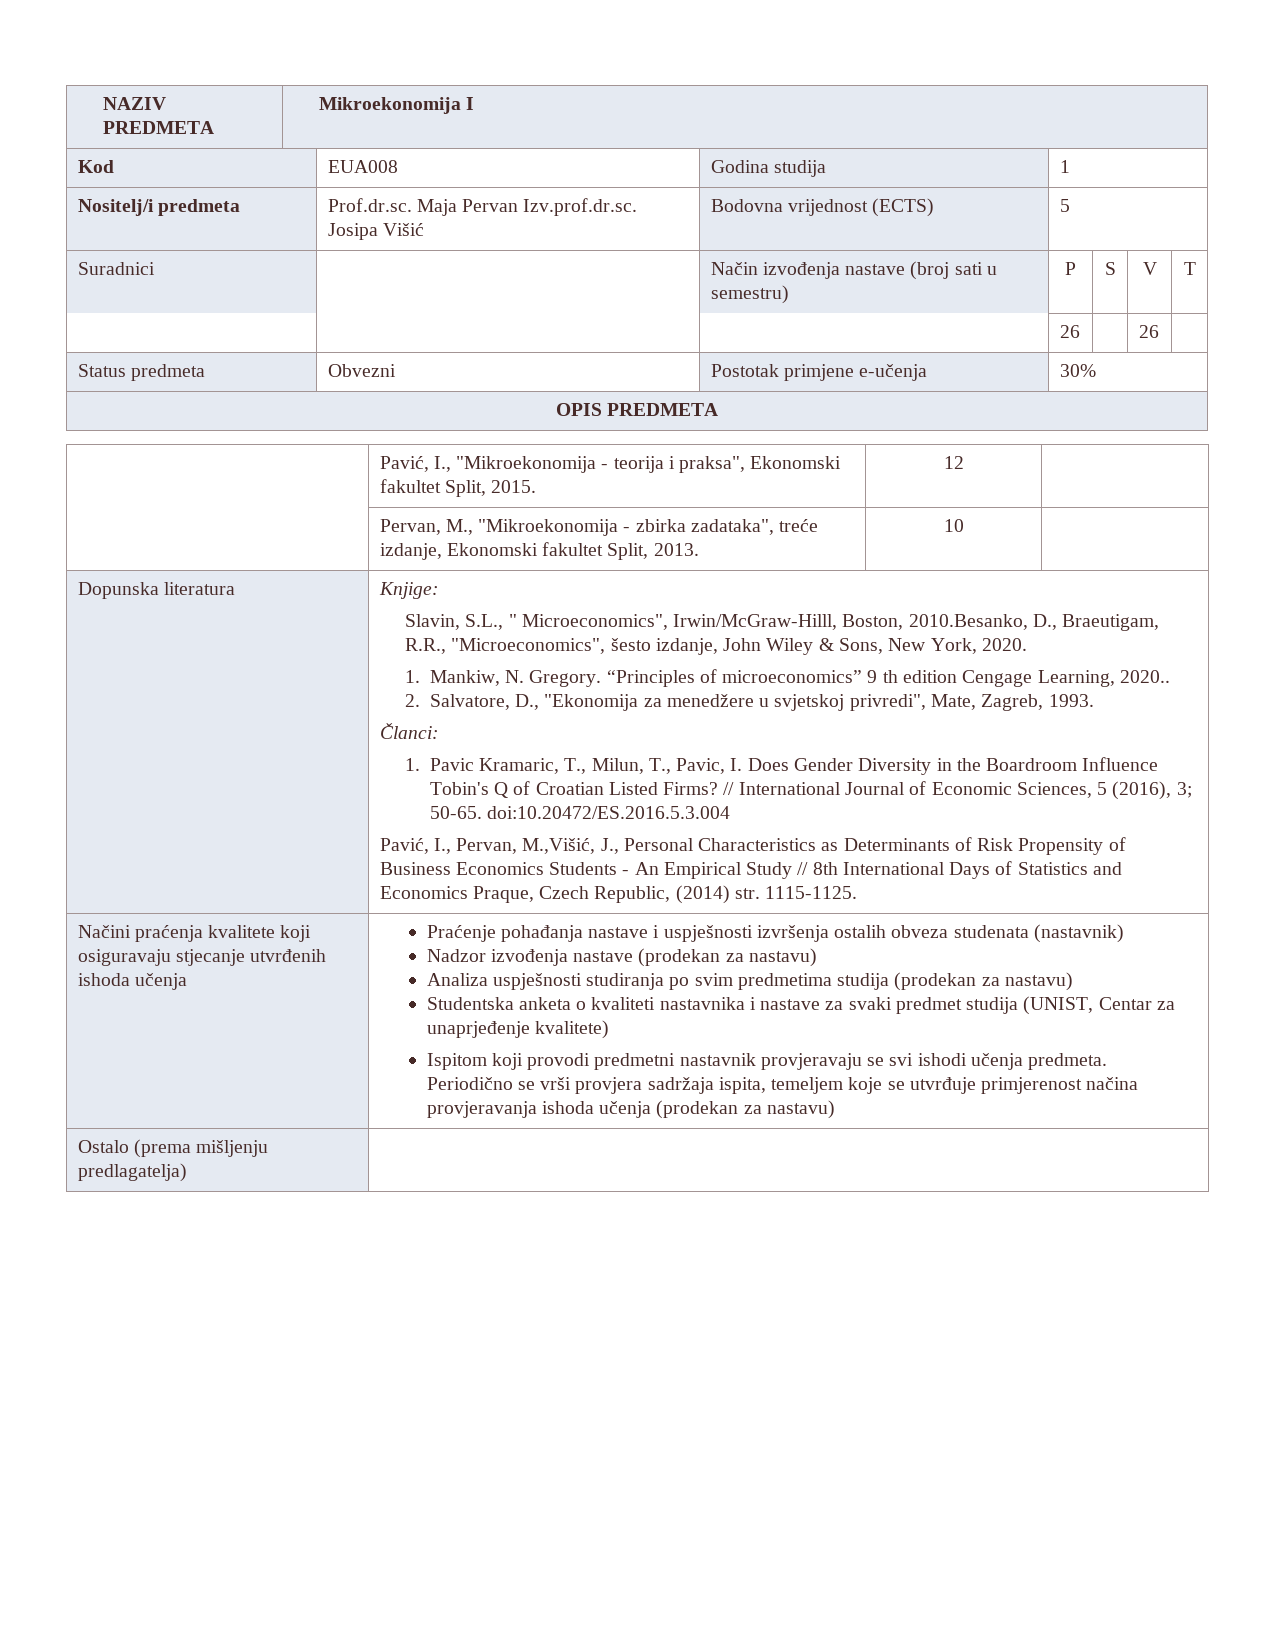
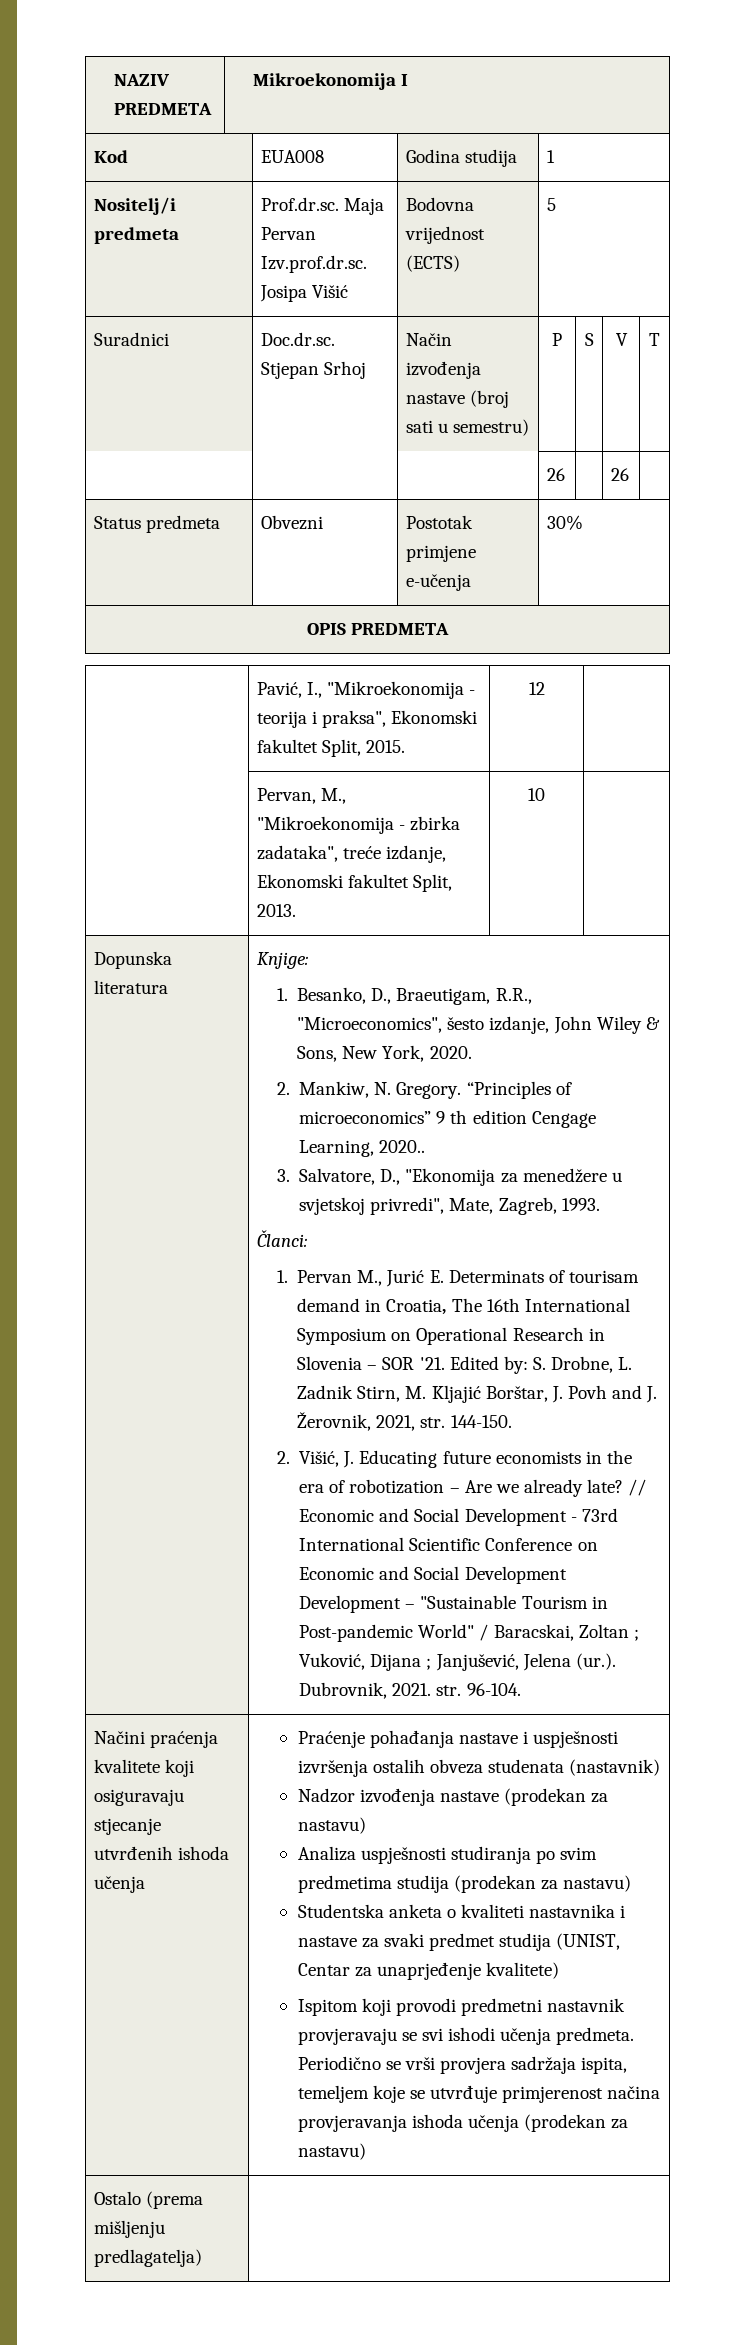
- Suradnici | | Način izvođenja nastave (broj sati u semestru) | P | S | V | T
+ Suradnici | Doc.dr.sc. Stjepan Srhoj | Način izvođenja nastave (broj sati u semestru) | P | S | V | T
- Slavin, S.L., " Microeconomics", Irwin/McGraw-Hilll, Boston, 2010.Besanko, D., Braeutigam, R.R., "Microeconomics", šesto izdanje, John Wiley & Sons, New York, 2020.
+ 1. Besanko, D., Braeutigam, R.R., "Microeconomics", šesto izdanje, John Wiley & Sons, New York, 2020.
- 1. Mankiw, N. Gregory.
+ 2. Mankiw, N. Gregory.
- 2. Salvatore, D., "Ekonomija za menedžere u svjetskoj privredi", Mate, Zagreb, 1993.
+ 3. Salvatore, D., "Ekonomija za menedžere u svjetskoj privredi", Mate, Zagreb, 1993.
- 1. Pavic Kramaric, T., Milun, T., Pavic, I. Does Gender Diversity in the Boardroom Influence Tobin's Q of Croatian Listed Firms? // International Journal of Economic Sciences, 5 (2016), 3; 50-65. doi:10.20472/ES.2016.5.3.004
- Pavić, I., Pervan, M.,Višić, J., Personal Characteristics as Determinants of Risk Propensity of Business Economics Students - An Empirical Study // 8th International Days of Statistics and Economics Praque, Czech Republic, (2014) str. 1115-1125.
+ 1. Pervan M., Jurić E. Determinats of tourisam demand in Croatia, The 16th International Symposium on Operational Research in Slovenia – SOR '21. Edited by: S. Drobne, L. Zadnik Stirn, M. Kljajić Borštar, J. Povh and J. Žerovnik, 2021, str. 144-150.
+ 2. Višić, J. Educating future economists in the era of robotization – Are we already late? // Economic and Social Development - 73rd International Scientific Conference on Economic and Social Development Development – "Sustainable Tourism in Post-pandemic World" / Baracskai, Zoltan ; Vuković, Dijana ; Janjušević, Jelena (ur.). Dubrovnik, 2021. str. 96-104.

